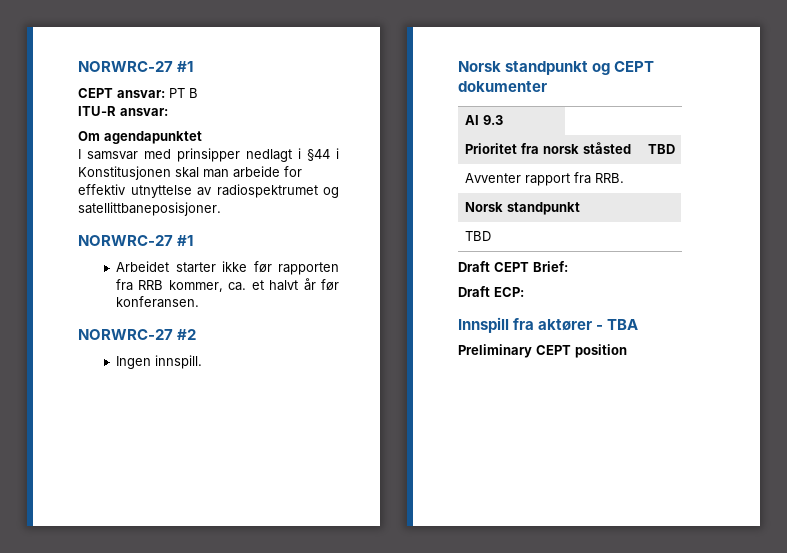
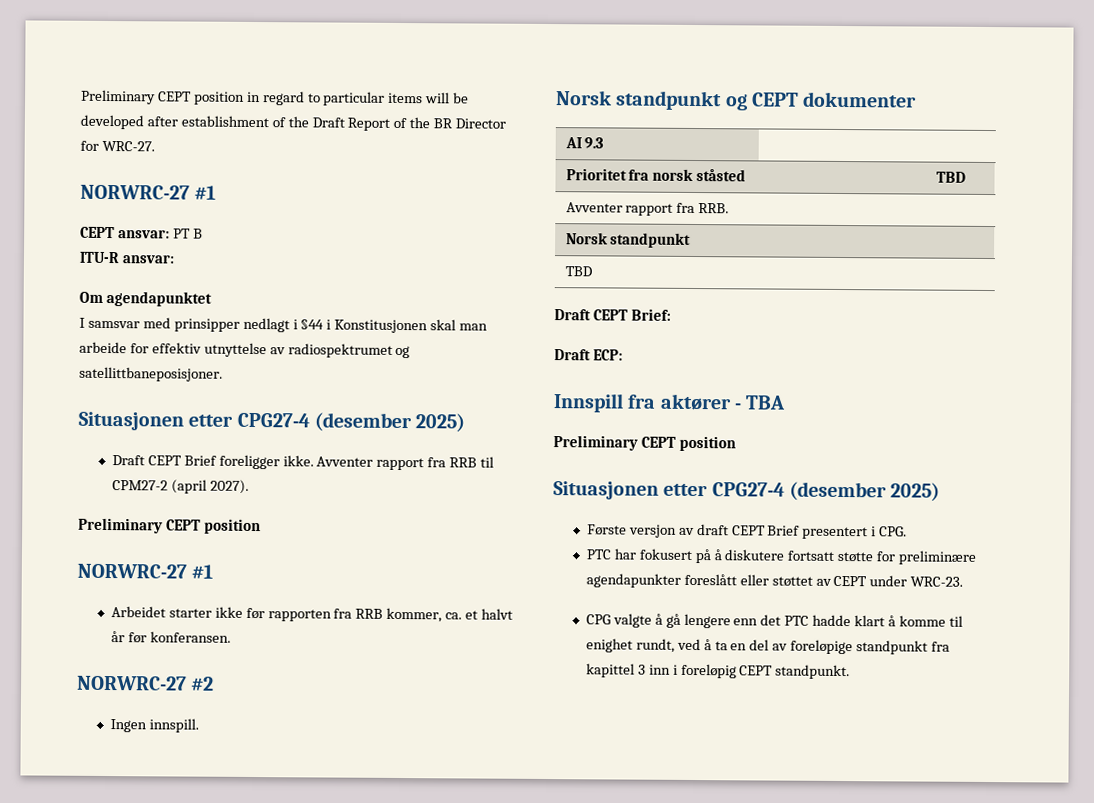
+ Preliminary CEPT position in regard to particular items will be developed after establishment of the Draft Report of the BR Director for WRC-27.
  I samsvar med prinsipper nedlagt i §44 i Konstitusjonen skal man arbeide for effektiv utnyttelse av radiospektrumet og satellittbaneposisjoner.
+ Situasjonen etter CPG27-4 (desember 2025)
+ Draft CEPT Brief foreligger ikke. Avventer rapport fra RRB til CPM27-2 (april 2027).
+ Preliminary CEPT position
  Innspill fra aktører - TBA
  Preliminary CEPT position
+ Situasjonen etter CPG27-4 (desember 2025)
+ Første versjon av draft CEPT Brief presentert i CPG.
+ PTC har fokusert på å diskutere fortsatt støtte for preliminære agendapunkter foreslått eller støttet av CEPT under WRC-23.
+ CPG valgte å gå lengere enn det PTC hadde klart å komme til enighet rundt, ved å ta en del av foreløpige standpunkt fra kapittel 3 inn i foreløpig CEPT standpunkt.

